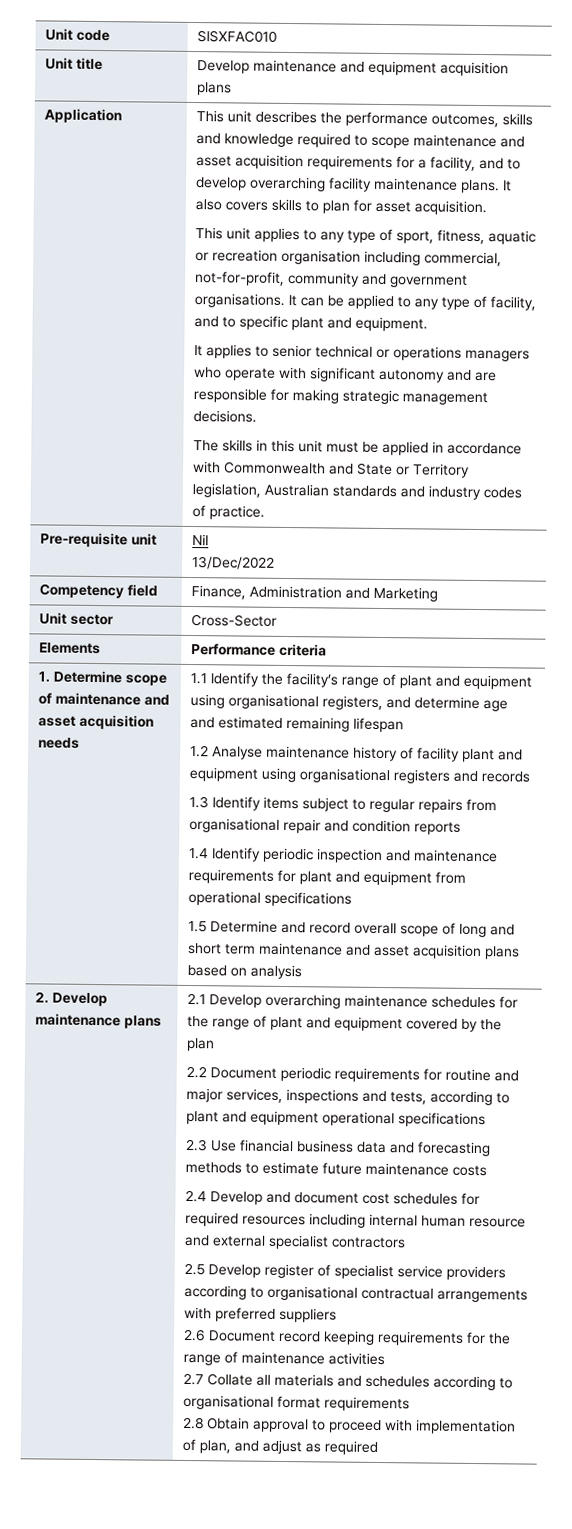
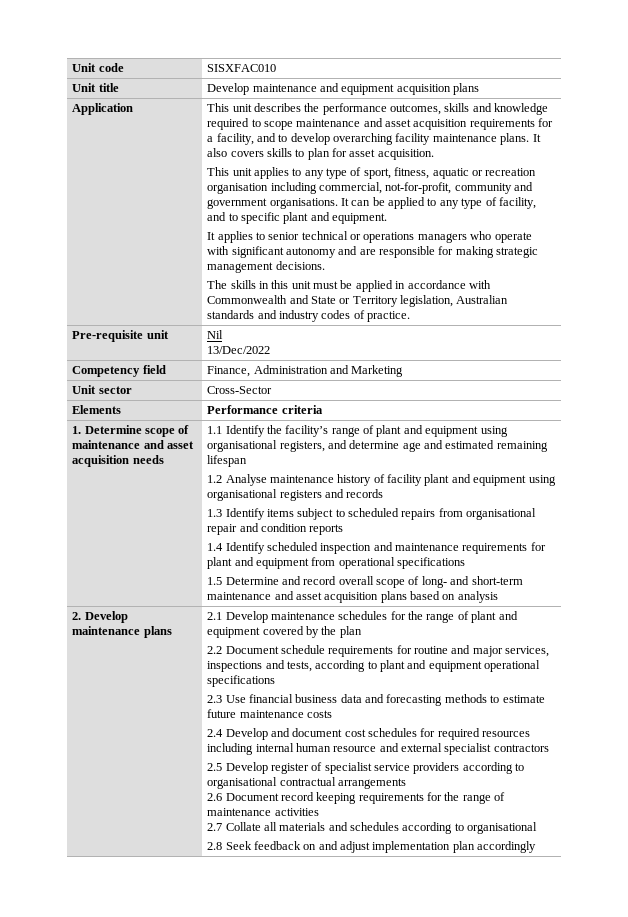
- 1.3 Identify items subject to regular repairs from organisational repair and condition reports
+ 1.3 Identify items subject to scheduled repairs from organisational repair and condition reports
- 1.4 Identify periodic inspection and maintenance requirements for plant and equipment from operational specifications
+ 1.4 Identify scheduled inspection and maintenance requirements for plant and equipment from operational specifications
- 1.5 Determine and record overall scope of long and short term maintenance and asset acquisition plans based on analysis
+ 1.5 Determine and record overall scope of long- and short-term maintenance and asset acquisition plans based on analysis
- 2.1 Develop overarching maintenance schedules for the range of plant and equipment covered by the plan
+ 2.1 Develop maintenance schedules for the range of plant and equipment covered by the plan
- 2.2 Document periodic requirements for routine and major services, inspections and tests, according to plant and equipment operational specifications
+ 2.2 Document schedule requirements for routine and major services, inspections and tests, according to plant and equipment operational specifications
- 2.5 Develop register of specialist service providers according to organisational contractual arrangements with preferred suppliers
+ 2.5 Develop register of specialist service providers according to organisational contractual arrangements
- 2.7 Collate all materials and schedules according to organisational format requirements
+ 2.7 Collate all materials and schedules according to organisational
- 2.8 Obtain approval to proceed with implementation of plan, and adjust as required
+ 2.8 Seek feedback on and adjust implementation plan accordingly

